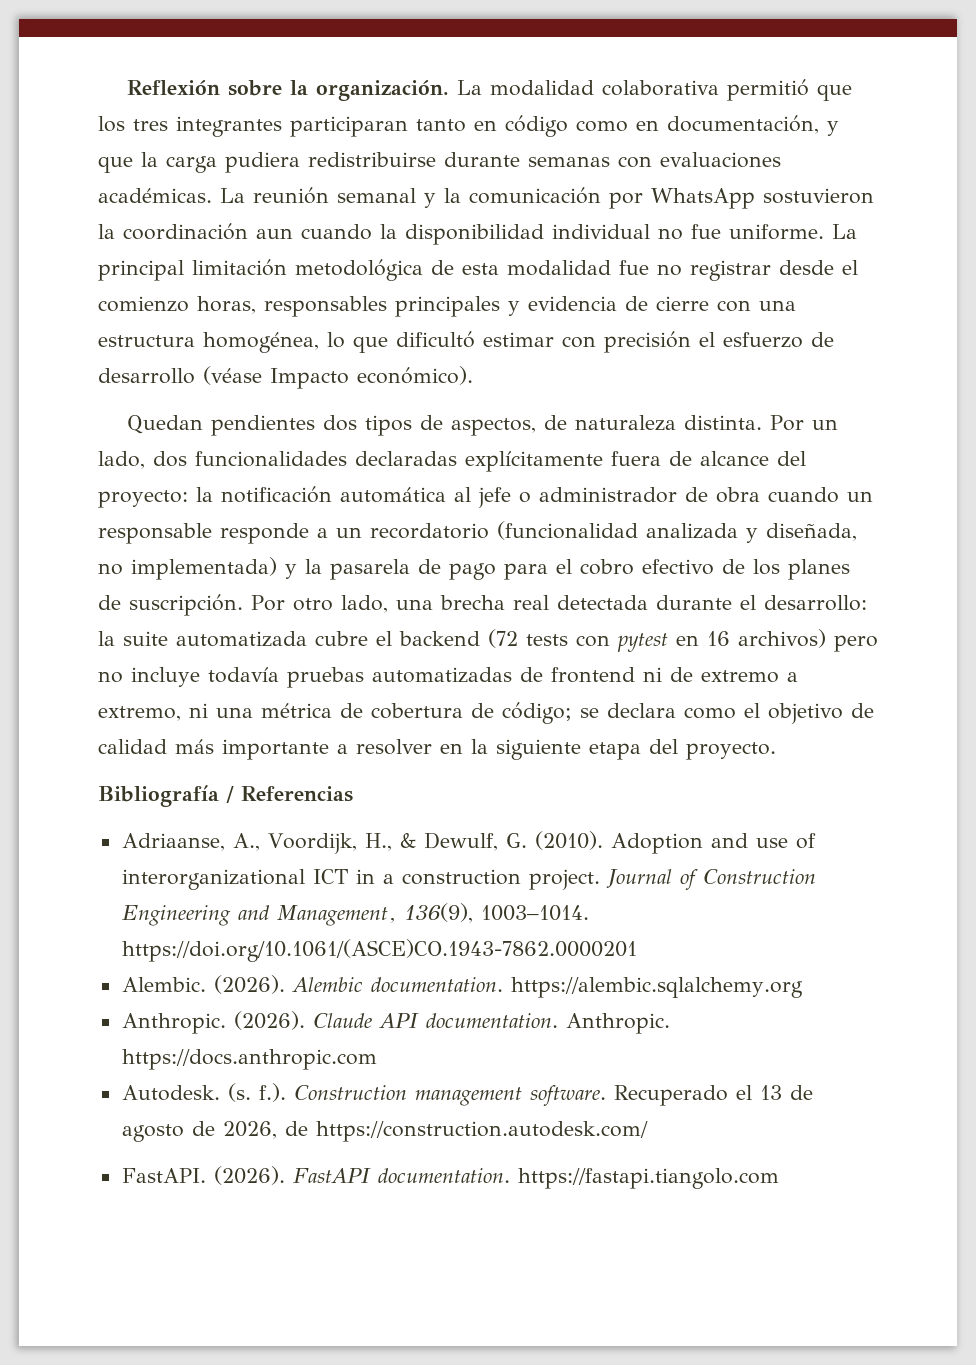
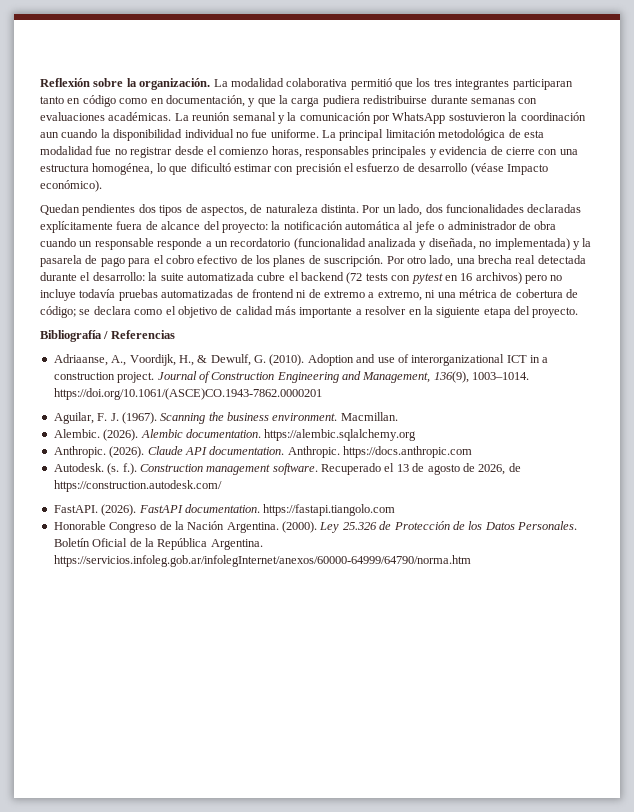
+ Aguilar, F. J. (1967). Scanning the business environment. Macmillan.
+ Honorable Congreso de la Nación Argentina. (2000). Ley 25.326 de Protección de los Datos Personales. Boletín Oficial de la República Argentina. https://servicios.infoleg.gob.ar/infolegInternet/anexos/60000-64999/64790/norma.htm

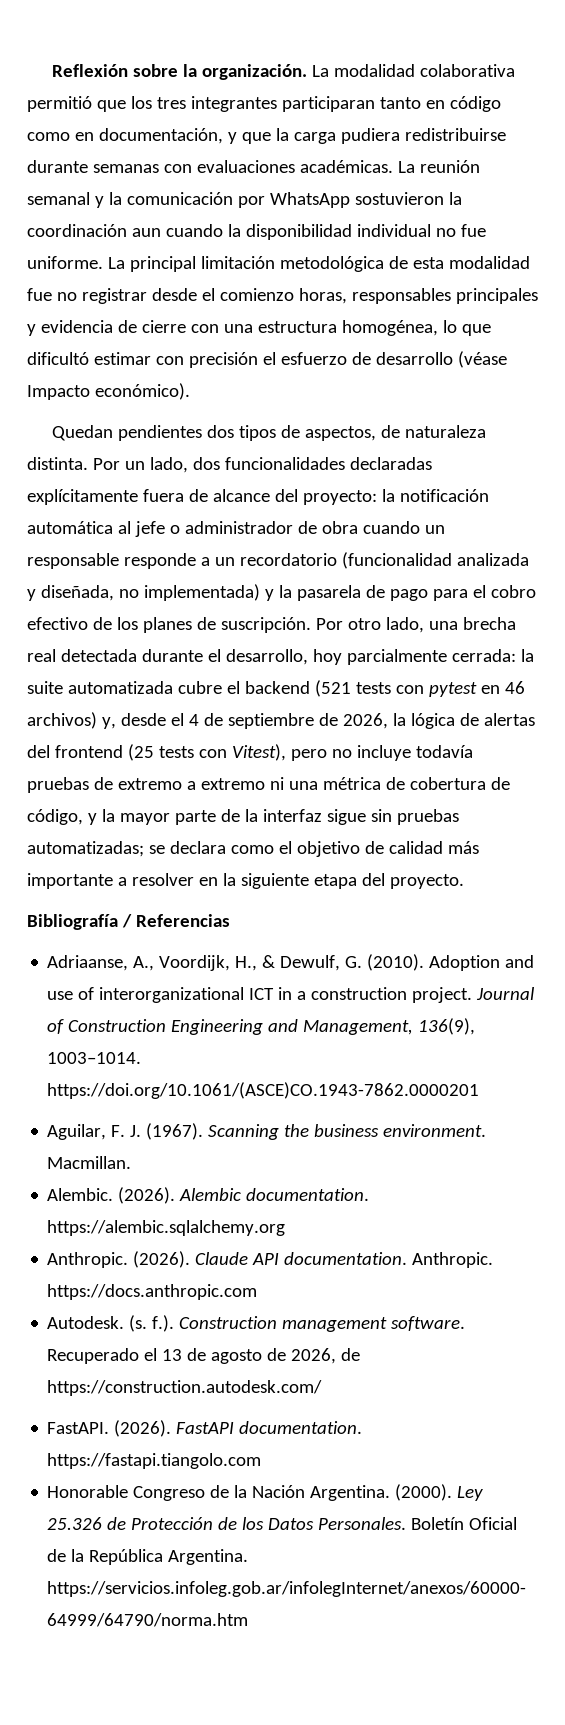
- Por otro lado, una brecha real detectada durante el desarrollo: la suite automatizada cubre el backend (72 tests con pytest en 16 archivos) pero no incluye todavía pruebas automatizadas de frontend ni de extremo a extremo, ni una métrica de cobertura de código; se declara como el objetivo de calidad más importante a resolver en la siguiente etapa del proyecto.
+ Por otro lado, una brecha real detectada durante el desarrollo, hoy parcialmente cerrada: la suite automatizada cubre el backend (521 tests con pytest en 46 archivos) y, desde el 4 de septiembre de 2026, la lógica de alertas del frontend (25 tests con Vitest), pero no incluye todavía pruebas de extremo a extremo ni una métrica de cobertura de código, y la mayor parte de la interfaz sigue sin pruebas automatizadas; se declara como el objetivo de calidad más importante a resolver en la siguiente etapa del proyecto.

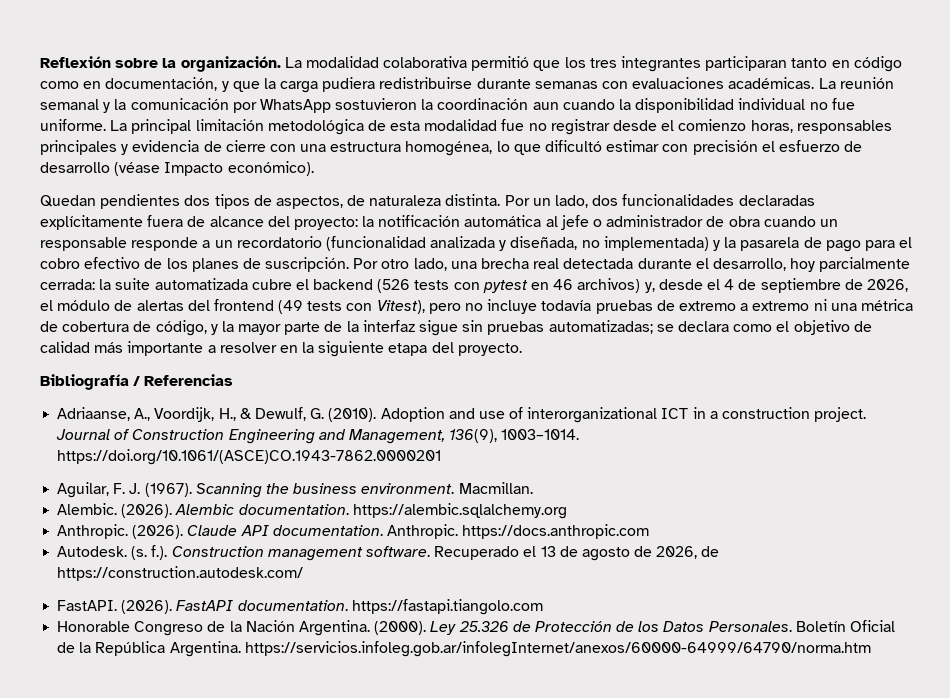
- la suite automatizada cubre el backend (521 tests con pytest en 46 archivos) y, desde el 4 de septiembre de 2026, la lógica de alertas del frontend (25 tests con Vitest), pero no incluye todavía pruebas de extremo a extremo ni una métrica de cobertura de código, y la mayor parte de la interfaz sigue sin pruebas automatizadas;
+ la suite automatizada cubre el backend (526 tests con pytest en 46 archivos) y, desde el 4 de septiembre de 2026, el módulo de alertas del frontend (49 tests con Vitest), pero no incluye todavía pruebas de extremo a extremo ni una métrica de cobertura de código, y la mayor parte de la interfaz sigue sin pruebas automatizadas;

